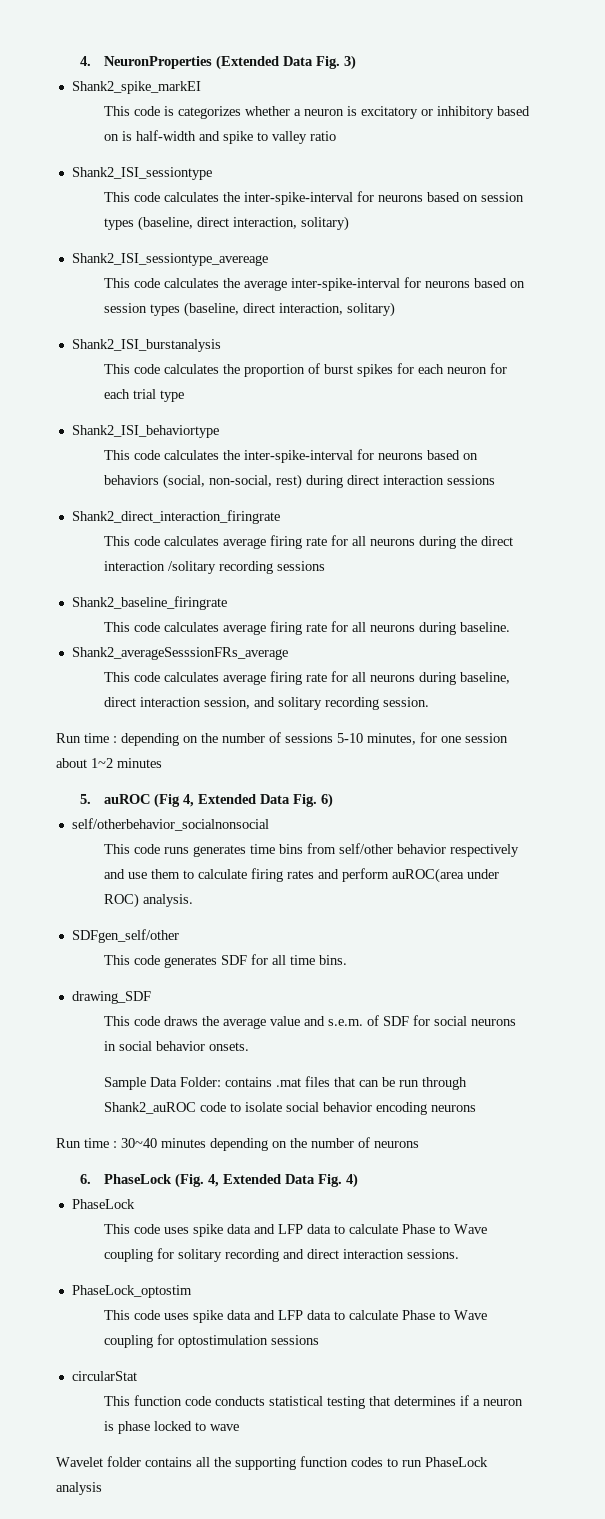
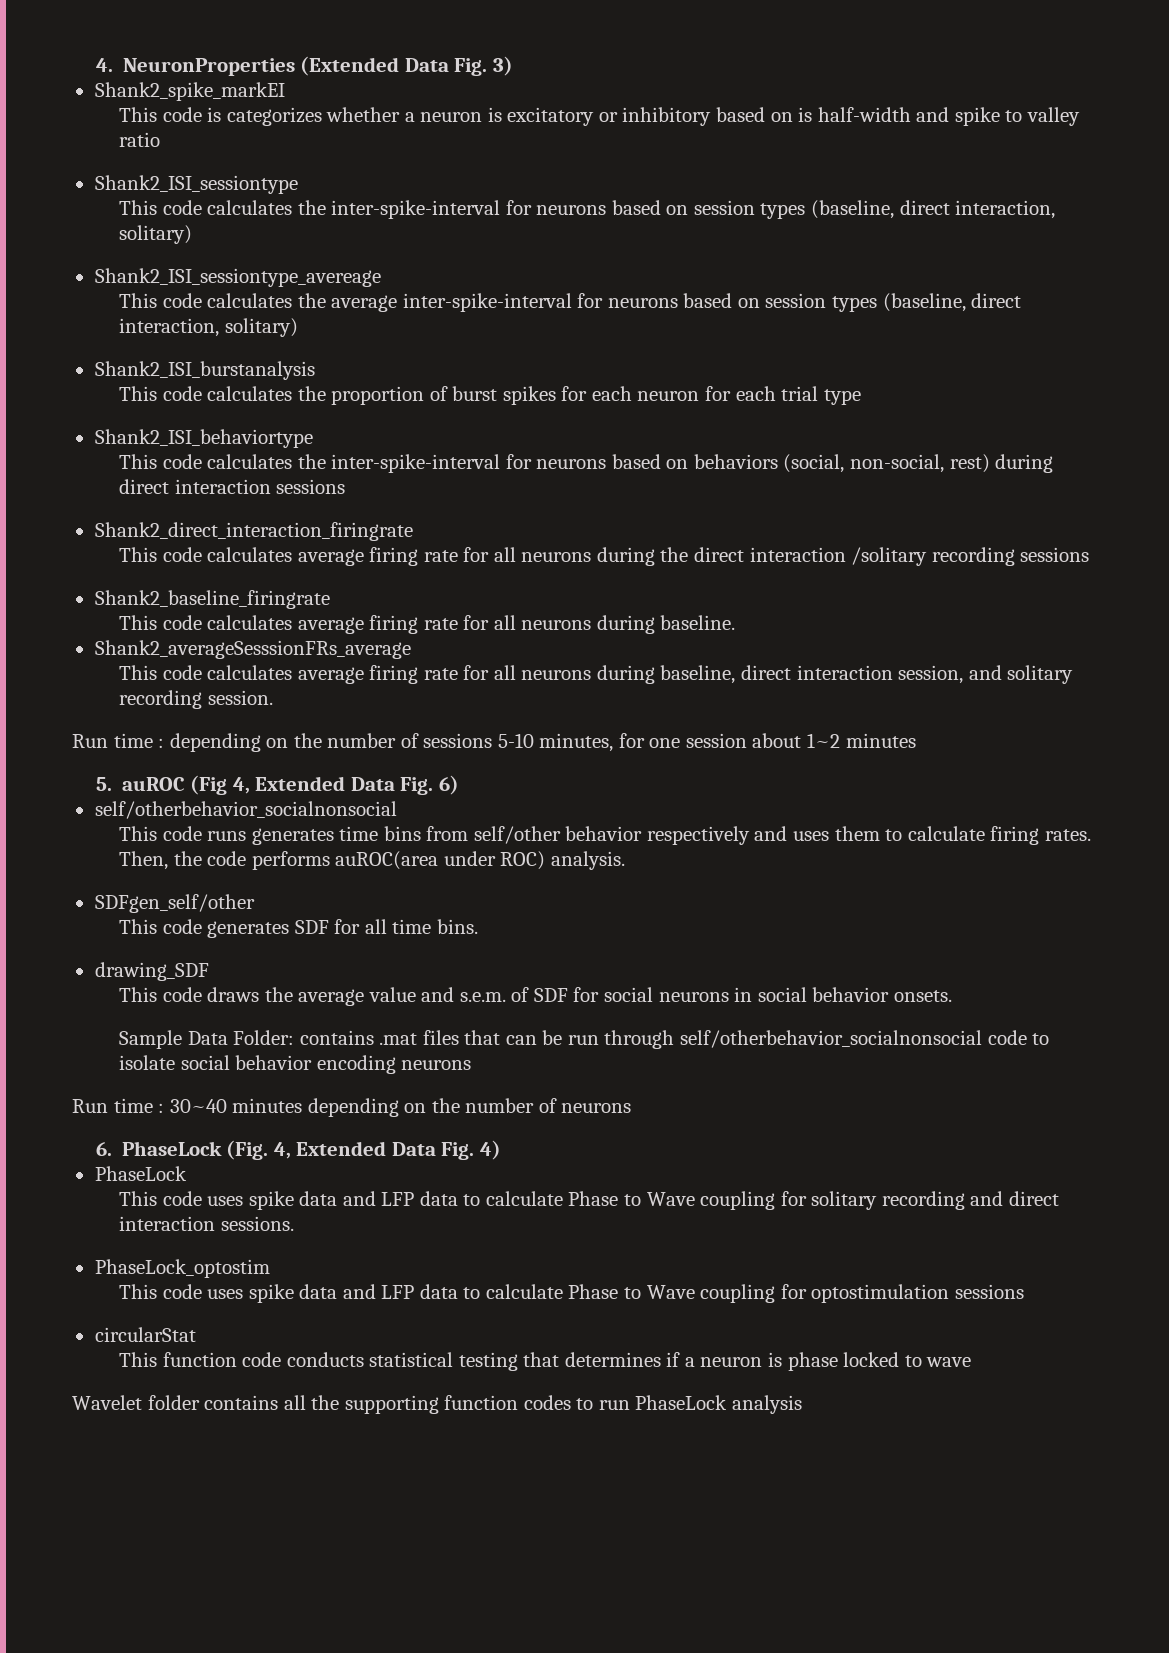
- This code runs generates time bins from self/other behavior respectively and use them to calculate firing rates and perform auROC(area under ROC) analysis.
+ This code runs generates time bins from self/other behavior respectively and uses them to calculate firing rates. Then, the code performs auROC(area under ROC) analysis.
- Sample Data Folder: contains .mat files that can be run through Shank2_auROC code to isolate social behavior encoding neurons
+ Sample Data Folder: contains .mat files that can be run through self/otherbehavior_socialnonsocial code to isolate social behavior encoding neurons

